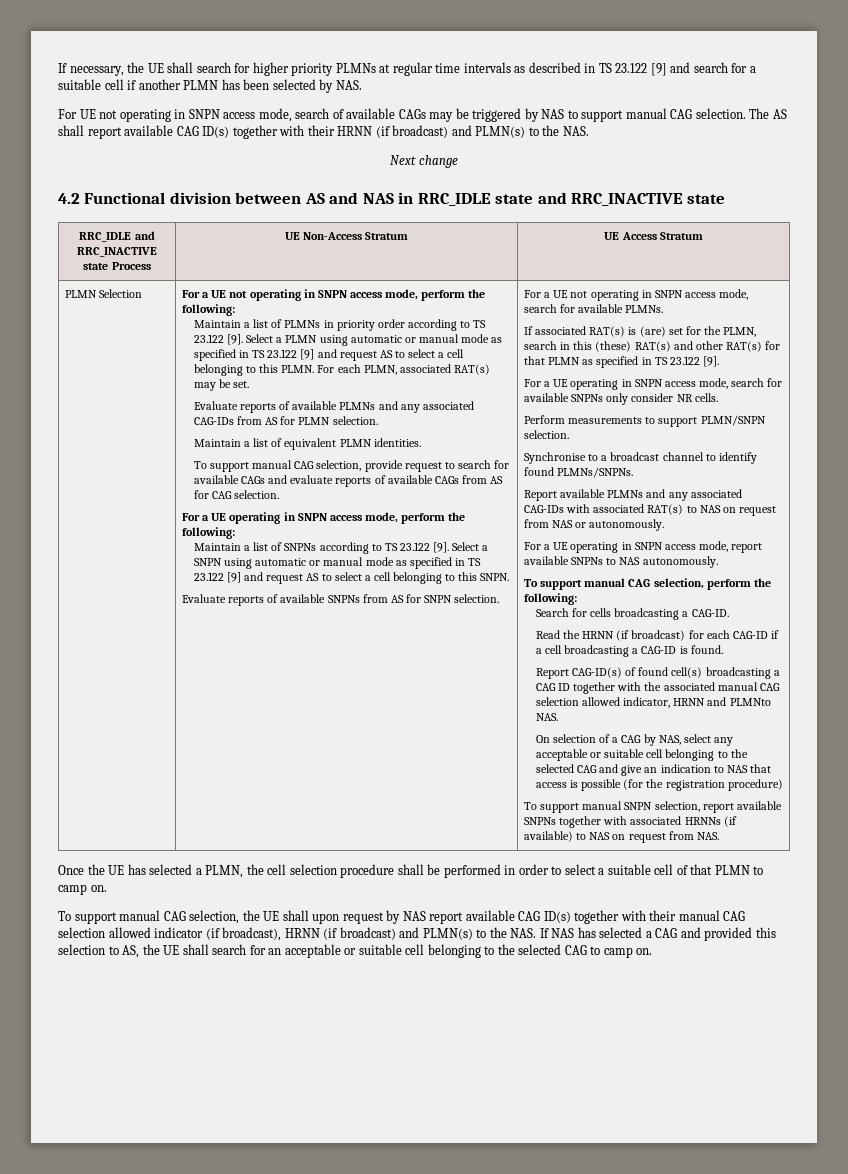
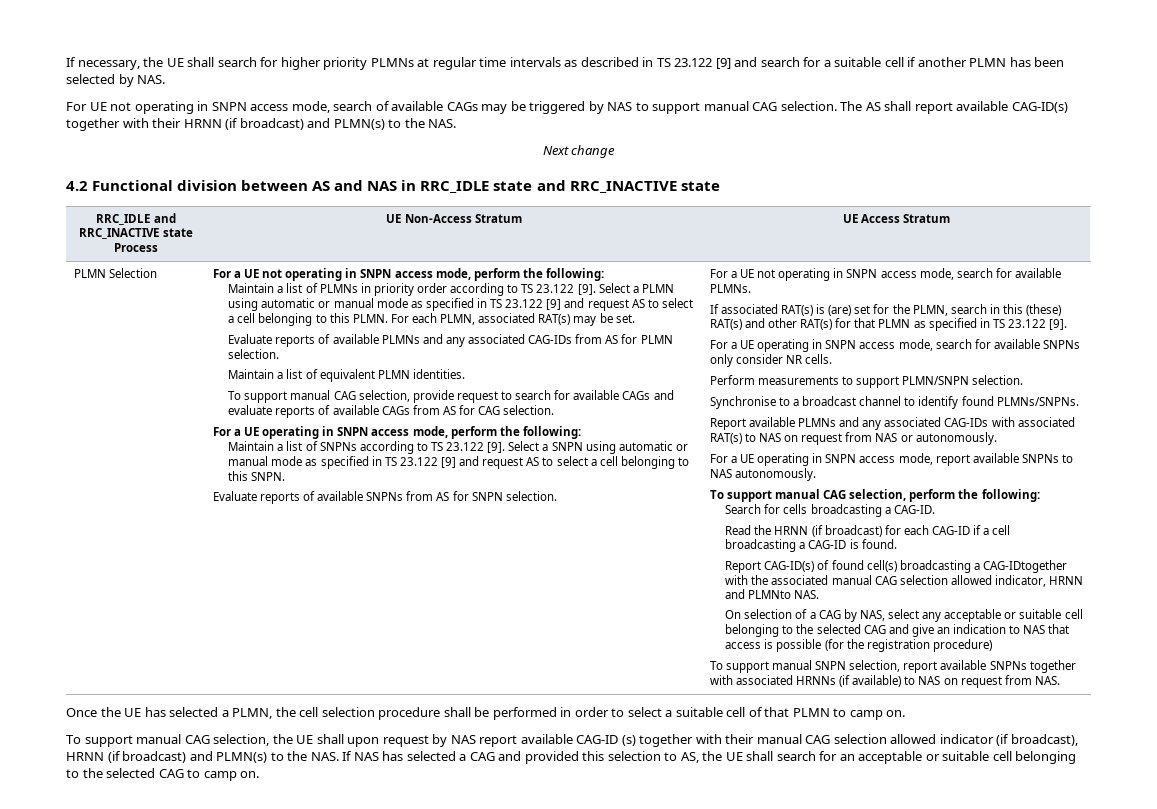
- The AS shall report available CAG ID(s) together with their HRNN (if broadcast) and PLMN(s) to the NAS.
+ The AS shall report available CAG-ID(s) together with their HRNN (if broadcast) and PLMN(s) to the NAS.
- Report CAG-ID(s) of found cell(s) broadcasting a CAG ID together with the associated manual CAG selection allowed indicator, HRNN and PLMNto NAS.
+ Report CAG-ID(s) of found cell(s) broadcasting a CAG-IDtogether with the associated manual CAG selection allowed indicator, HRNN and PLMNto NAS.
- To support manual CAG selection, the UE shall upon request by NAS report available CAG ID(s) together with their manual CAG selection allowed indicator (if broadcast), HRNN (if broadcast) and PLMN(s) to the NAS. If NAS has selected a CAG and provided this selection to AS, the UE shall search for an acceptable or suitable cell belonging to the selected CAG to camp on.
+ To support manual CAG selection, the UE shall upon request by NAS report available CAG-ID (s) together with their manual CAG selection allowed indicator (if broadcast), HRNN (if broadcast) and PLMN(s) to the NAS. If NAS has selected a CAG and provided this selection to AS, the UE shall search for an acceptable or suitable cell belonging to the selected CAG to camp on.

